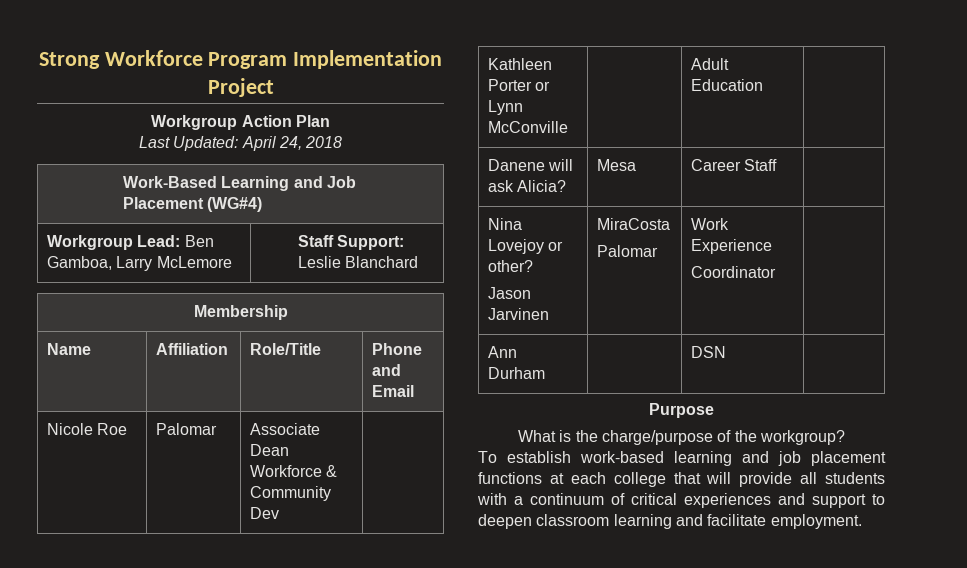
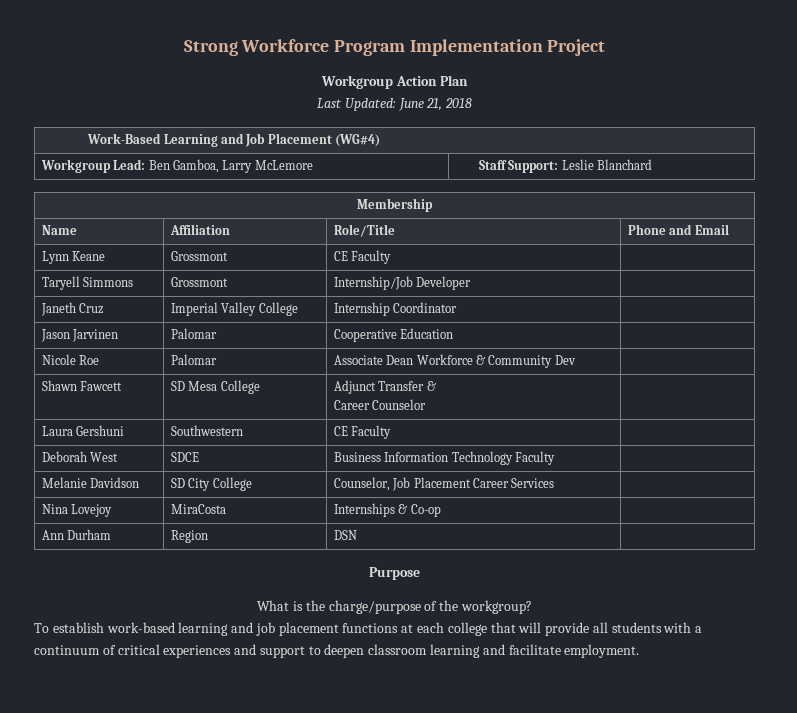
- Last Updated: April 24, 2018
+ Last Updated: June 21, 2018
+ Lynn Keane | Grossmont | CE Faculty |
+ Taryell Simmons | Grossmont | Internship/Job Developer |
+ Janeth Cruz | Imperial Valley College | Internship Coordinator |
+ Jason Jarvinen | Palomar | Cooperative Education |
- Kathleen Porter or Lynn McConville | | Adult Education |
- Danene will ask Alicia? | Mesa | Career Staff |
- Nina Lovejoy or other?
- Jason Jarvinen | MiraCosta
- Palomar | Work Experience
- Coordinator |
+ Shawn Fawcett | SD Mesa College | Adjunct Transfer &
+ Career Counselor |
+ Laura Gershuni | Southwestern | CE Faculty |
+ Deborah West | SDCE | Business Information Technology Faculty |
+ Melanie Davidson | SD City College | Counselor, Job Placement Career Services |
+ Nina Lovejoy | MiraCosta | Internships & Co-op |
- Ann Durham | | DSN |
+ Ann Durham | Region | DSN |

